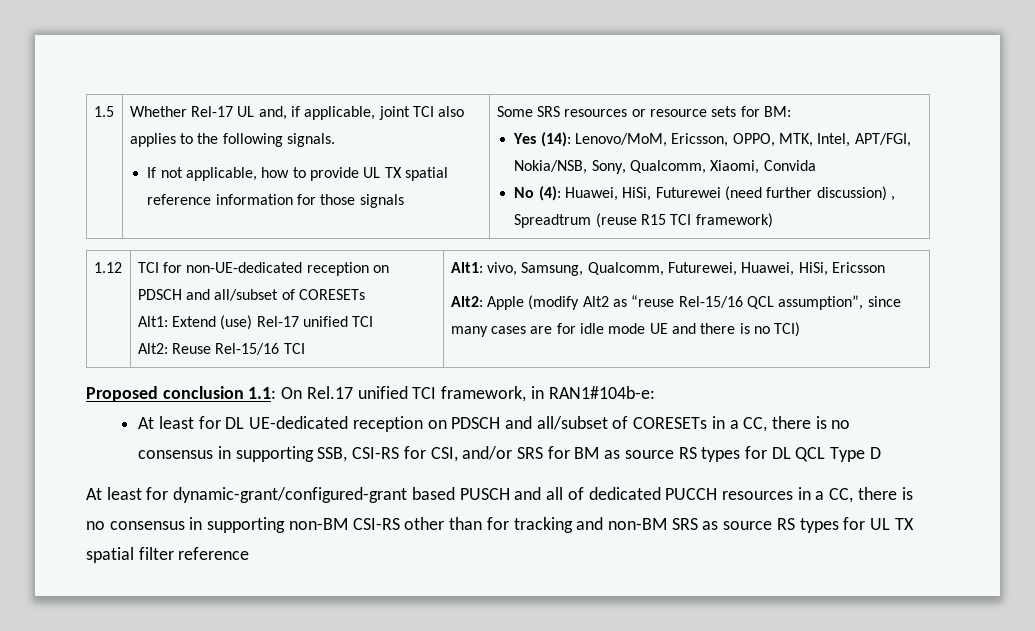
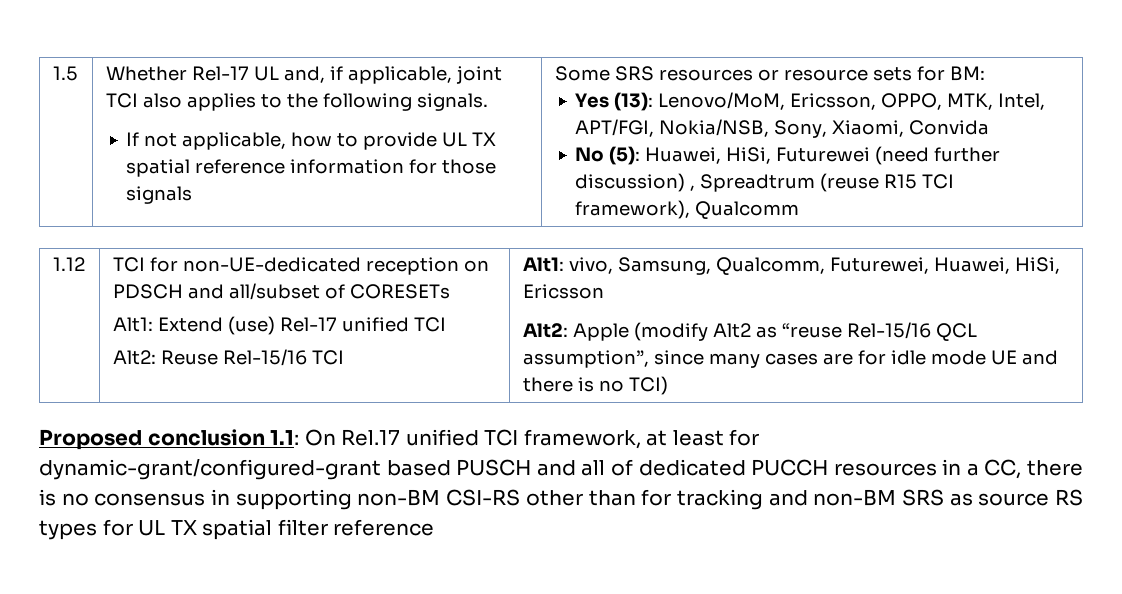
- Yes (14): Lenovo/MoM, Ericsson, OPPO, MTK, Intel, APT/FGI, Nokia/NSB, Sony, Qualcomm, Xiaomi, Convida
+ Yes (13): Lenovo/MoM, Ericsson, OPPO, MTK, Intel, APT/FGI, Nokia/NSB, Sony, Xiaomi, Convida
- No (4): Huawei, HiSi, Futurewei (need further discussion) , Spreadtrum (reuse R15 TCI framework)
+ No (5): Huawei, HiSi, Futurewei (need further discussion) , Spreadtrum (reuse R15 TCI framework), Qualcomm
- Proposed conclusion 1.1: On Rel.17 unified TCI framework, in RAN1#104b-e:
- At least for DL UE-dedicated reception on PDSCH and all/subset of CORESETs in a CC, there is no consensus in supporting SSB, CSI-RS for CSI, and/or SRS for BM as source RS types for DL QCL Type D
- At least for dynamic-grant/configured-grant based PUSCH and all of dedicated PUCCH resources in a CC, there is no consensus in supporting non-BM CSI-RS other than for tracking and non-BM SRS as source RS types for UL TX spatial filter reference
+ Proposed conclusion 1.1: On Rel.17 unified TCI framework, at least for dynamic-grant/configured-grant based PUSCH and all of dedicated PUCCH resources in a CC, there is no consensus in supporting non-BM CSI-RS other than for tracking and non-BM SRS as source RS types for UL TX spatial filter reference

